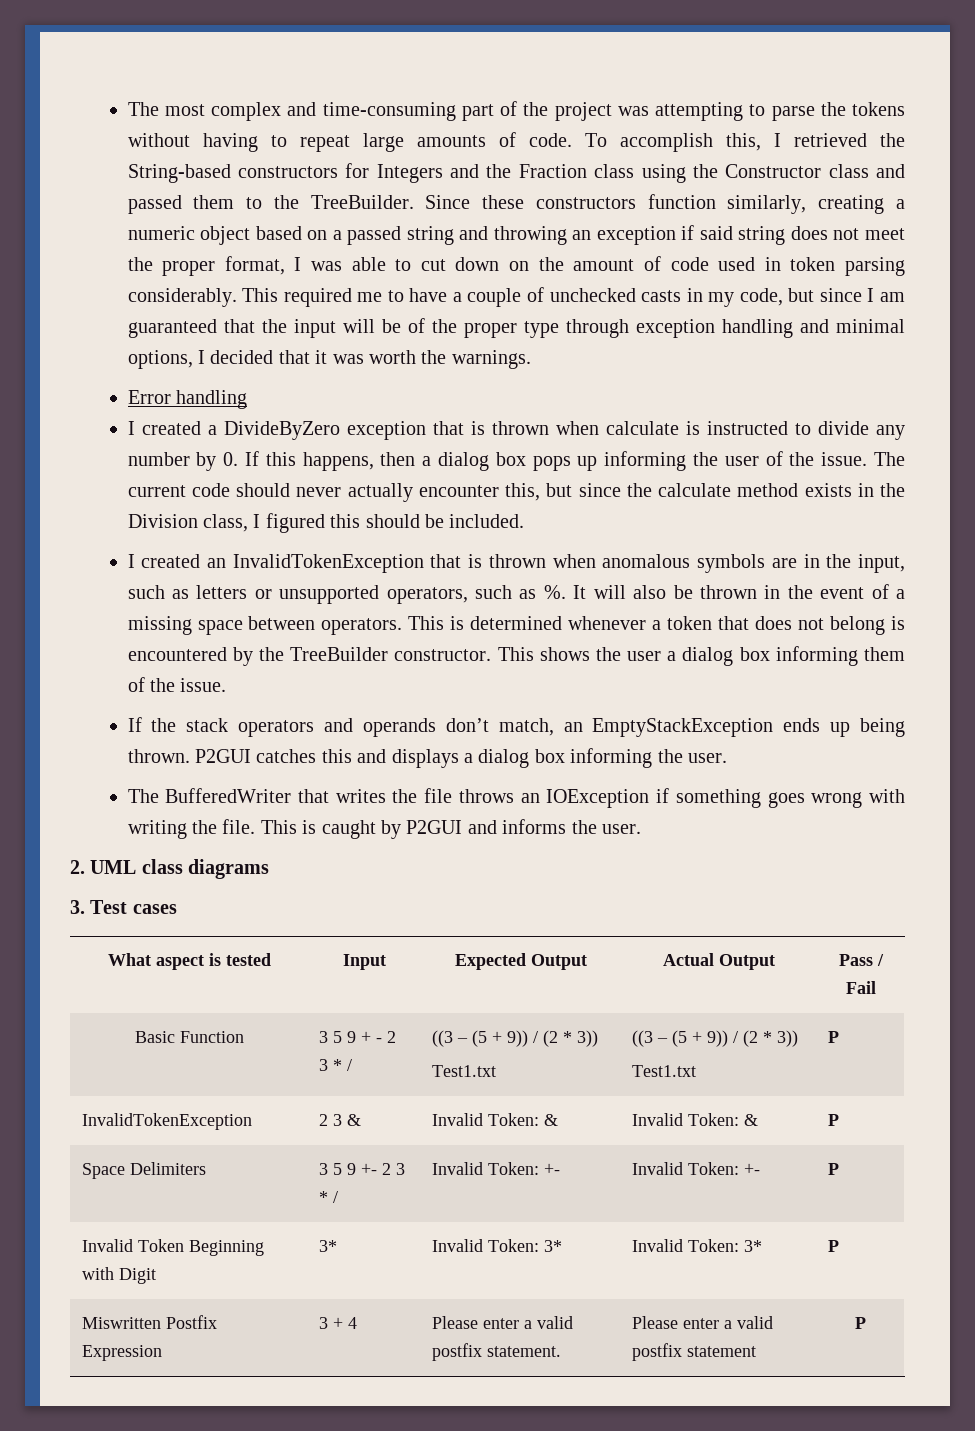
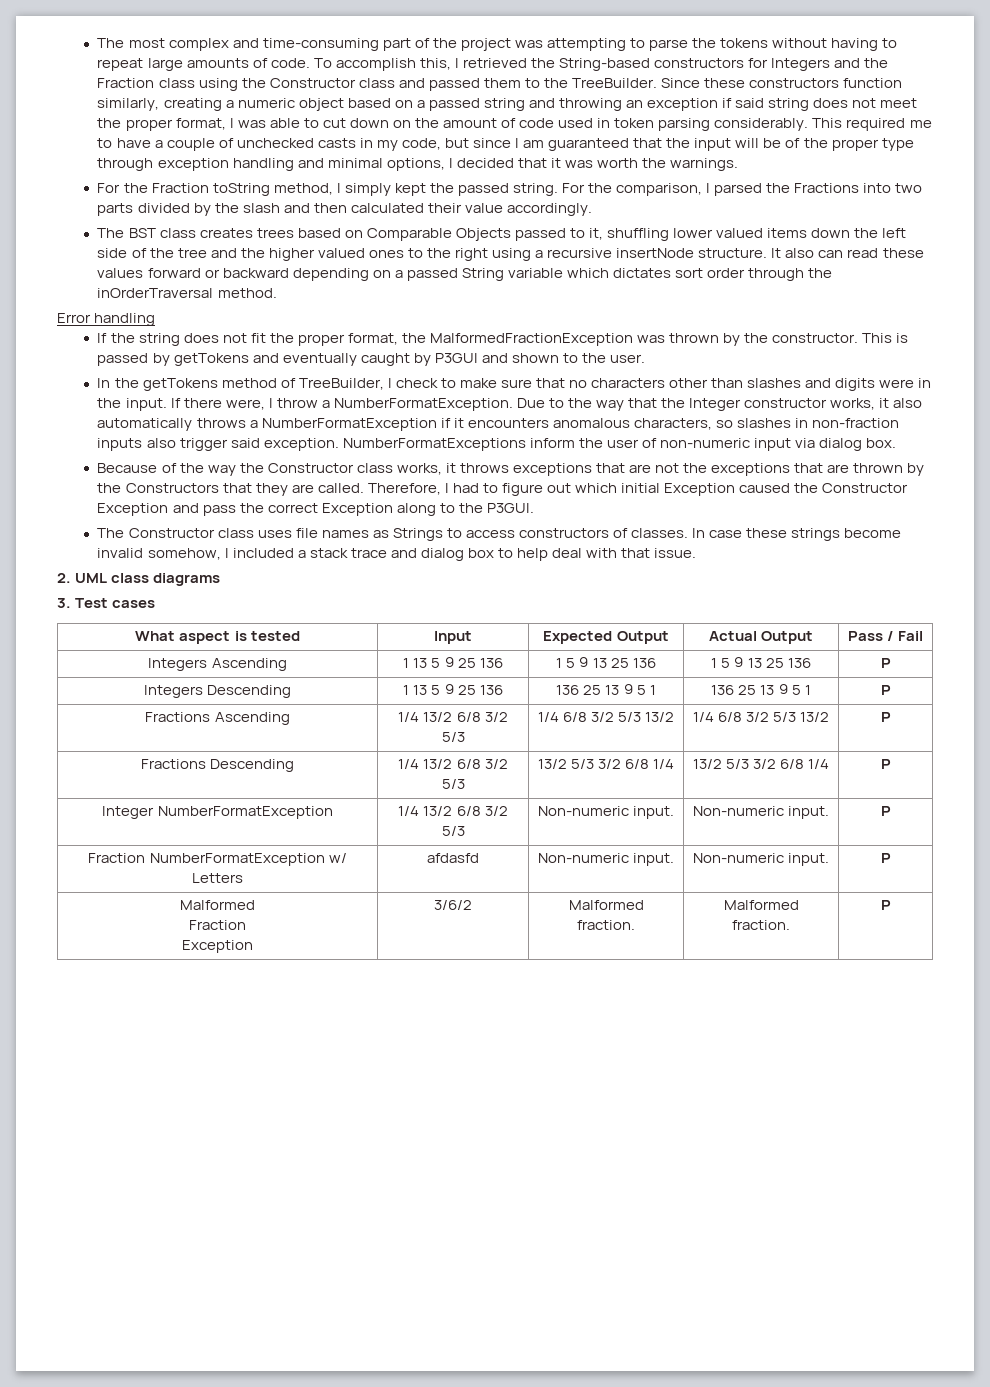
+ For the Fraction toString method, I simply kept the passed string. For the comparison, I parsed the Fractions into two parts divided by the slash and then calculated their value accordingly.
+ The BST class creates trees based on Comparable Objects passed to it, shuffling lower valued items down the left side of the tree and the higher valued ones to the right using a recursive insertNode structure. It also can read these values forward or backward depending on a passed String variable which dictates sort order through the inOrderTraversal method.
  Error handling
- I created a DivideByZero exception that is thrown when calculate is instructed to divide any number by 0. If this happens, then a dialog box pops up informing the user of the issue. The current code should never actually encounter this, but since the calculate method exists in the Division class, I figured this should be included.
- I created an InvalidTokenException that is thrown when anomalous symbols are in the input, such as letters or unsupported operators, such as %. It will also be thrown in the event of a missing space between operators. This is determined whenever a token that does not belong is encountered by the TreeBuilder constructor. This shows the user a dialog box informing them of the issue.
- If the stack operators and operands don’t match, an EmptyStackException ends up being thrown. P2GUI catches this and displays a dialog box informing the user.
- The BufferedWriter that writes the file throws an IOException if something goes wrong with writing the file. This is caught by P2GUI and informs the user.
+ If the string does not fit the proper format, the MalformedFractionException was thrown by the constructor. This is passed by getTokens and eventually caught by P3GUI and shown to the user.
+ In the getTokens method of TreeBuilder, I check to make sure that no characters other than slashes and digits were in the input. If there were, I throw a NumberFormatException. Due to the way that the Integer constructor works, it also automatically throws a NumberFormatException if it encounters anomalous characters, so slashes in non-fraction inputs also trigger said exception. NumberFormatExceptions inform the user of non-numeric input via dialog box.
+ Because of the way the Constructor class works, it throws exceptions that are not the exceptions that are thrown by the Constructors that they are called. Therefore, I had to figure out which initial Exception caused the Constructor Exception and pass the correct Exception along to the P3GUI.
+ The Constructor class uses file names as Strings to access constructors of classes. In case these strings become invalid somehow, I included a stack trace and dialog box to help deal with that issue.
- Basic Function | 3 5 9 + - 2 3 * / | ((3 – (5 + 9)) / (2 * 3))
- Test1.txt | ((3 – (5 + 9)) / (2 * 3))
- Test1.txt | P
- InvalidTokenException | 2 3 & | Invalid Token: & | Invalid Token: & | P
- Space Delimiters | 3 5 9 +- 2 3 * / | Invalid Token: +- | Invalid Token: +- | P
- Invalid Token Beginning with Digit | 3* | Invalid Token: 3* | Invalid Token: 3* | P
- Miswritten Postfix Expression | 3 + 4 | Please enter a valid postfix statement. | Please enter a valid postfix statement | P
+ Integers Ascending | 1 13 5 9 25 136 | 1 5 9 13 25 136 | 1 5 9 13 25 136 | P
+ Integers Descending | 1 13 5 9 25 136 | 136 25 13 9 5 1 | 136 25 13 9 5 1 | P
+ Fractions Ascending | 1/4 13/2 6/8 3/2 5/3 | 1/4 6/8 3/2 5/3 13/2 | 1/4 6/8 3/2 5/3 13/2 | P
+ Fractions Descending | 1/4 13/2 6/8 3/2 5/3 | 13/2 5/3 3/2 6/8 1/4 | 13/2 5/3 3/2 6/8 1/4 | P
+ Integer NumberFormatException | 1/4 13/2 6/8 3/2 5/3 | Non-numeric input. | Non-numeric input. | P
+ Fraction NumberFormatException w/ Letters | afdasfd | Non-numeric input. | Non-numeric input. | P
+ Malformed
+ Fraction
+ Exception | 3/6/2 | Malformed fraction. | Malformed fraction. | P

